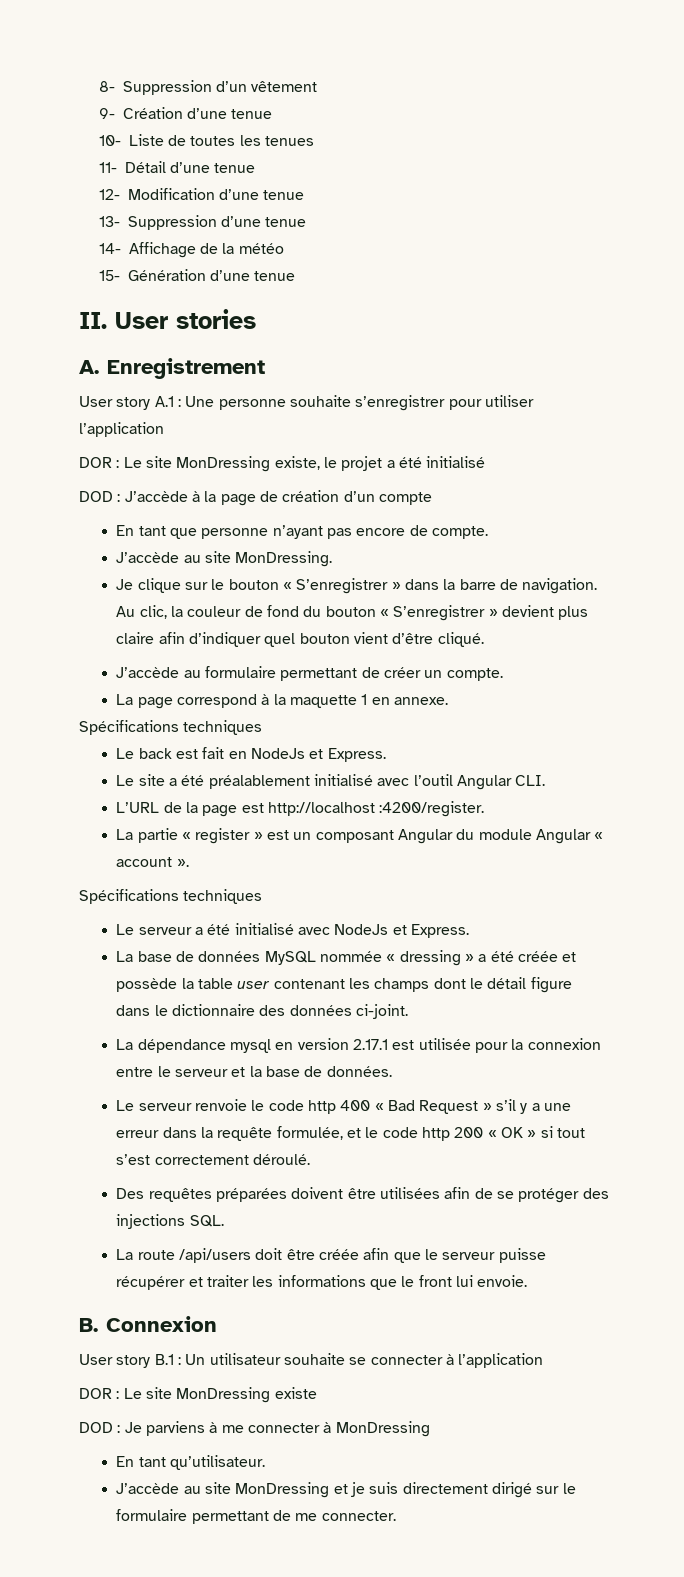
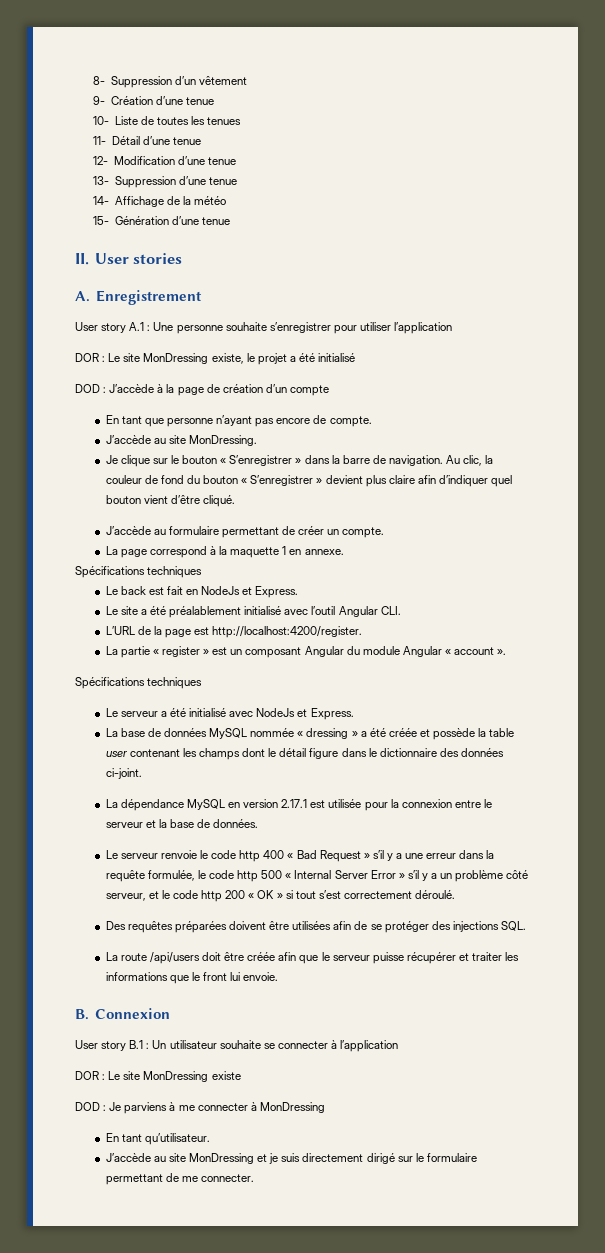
- L’URL de la page est http://localhost :4200/register.
+ L’URL de la page est http://localhost:4200/register.
- La dépendance mysql en version 2.17.1 est utilisée pour la connexion entre le serveur et la base de données.
+ La dépendance MySQL en version 2.17.1 est utilisée pour la connexion entre le serveur et la base de données.
- Le serveur renvoie le code http 400 « Bad Request » s’il y a une erreur dans la requête formulée, et le code http 200 « OK » si tout s’est correctement déroulé.
+ Le serveur renvoie le code http 400 « Bad Request » s’il y a une erreur dans la requête formulée, le code http 500 « Internal Server Error » s’il y a un problème côté serveur, et le code http 200 « OK » si tout s’est correctement déroulé.

